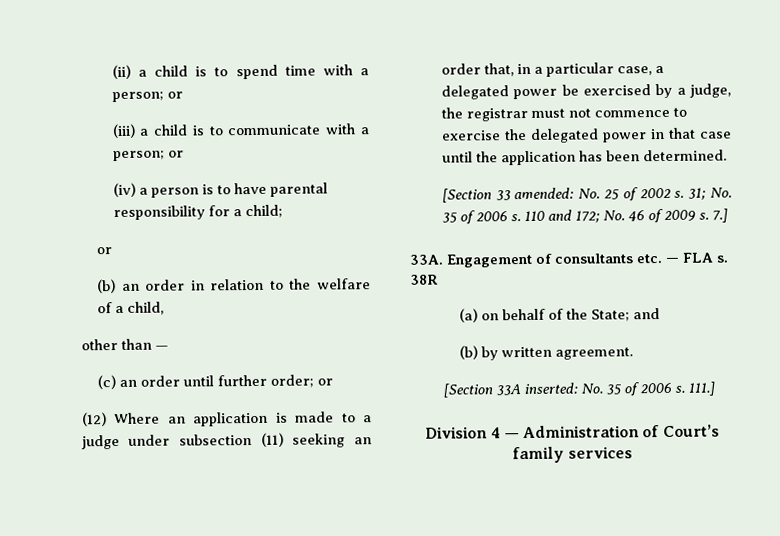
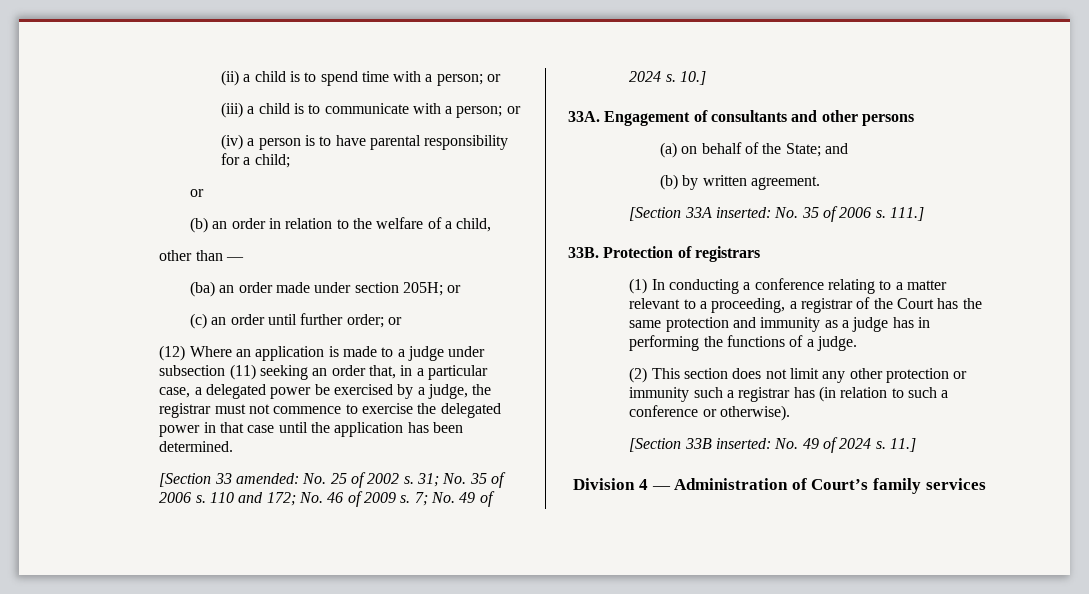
+ (ba) an order made under section 205H; or
- 7.]
+ 7; No. 49 of 2024 s. 10.]
- Engagement of consultants etc. — FLA s. 38R
+ Engagement of consultants and other persons
+ 33B. Protection of registrars
+ (1) In conducting a conference relating to a matter relevant to a proceeding, a registrar of the Court has the same protection and immunity as a judge has in performing the functions of a judge.
+ (2) This section does not limit any other protection or immunity such a registrar has (in relation to such a conference or otherwise).
+ [Section 33B inserted: No. 49 of 2024 s. 11.]

